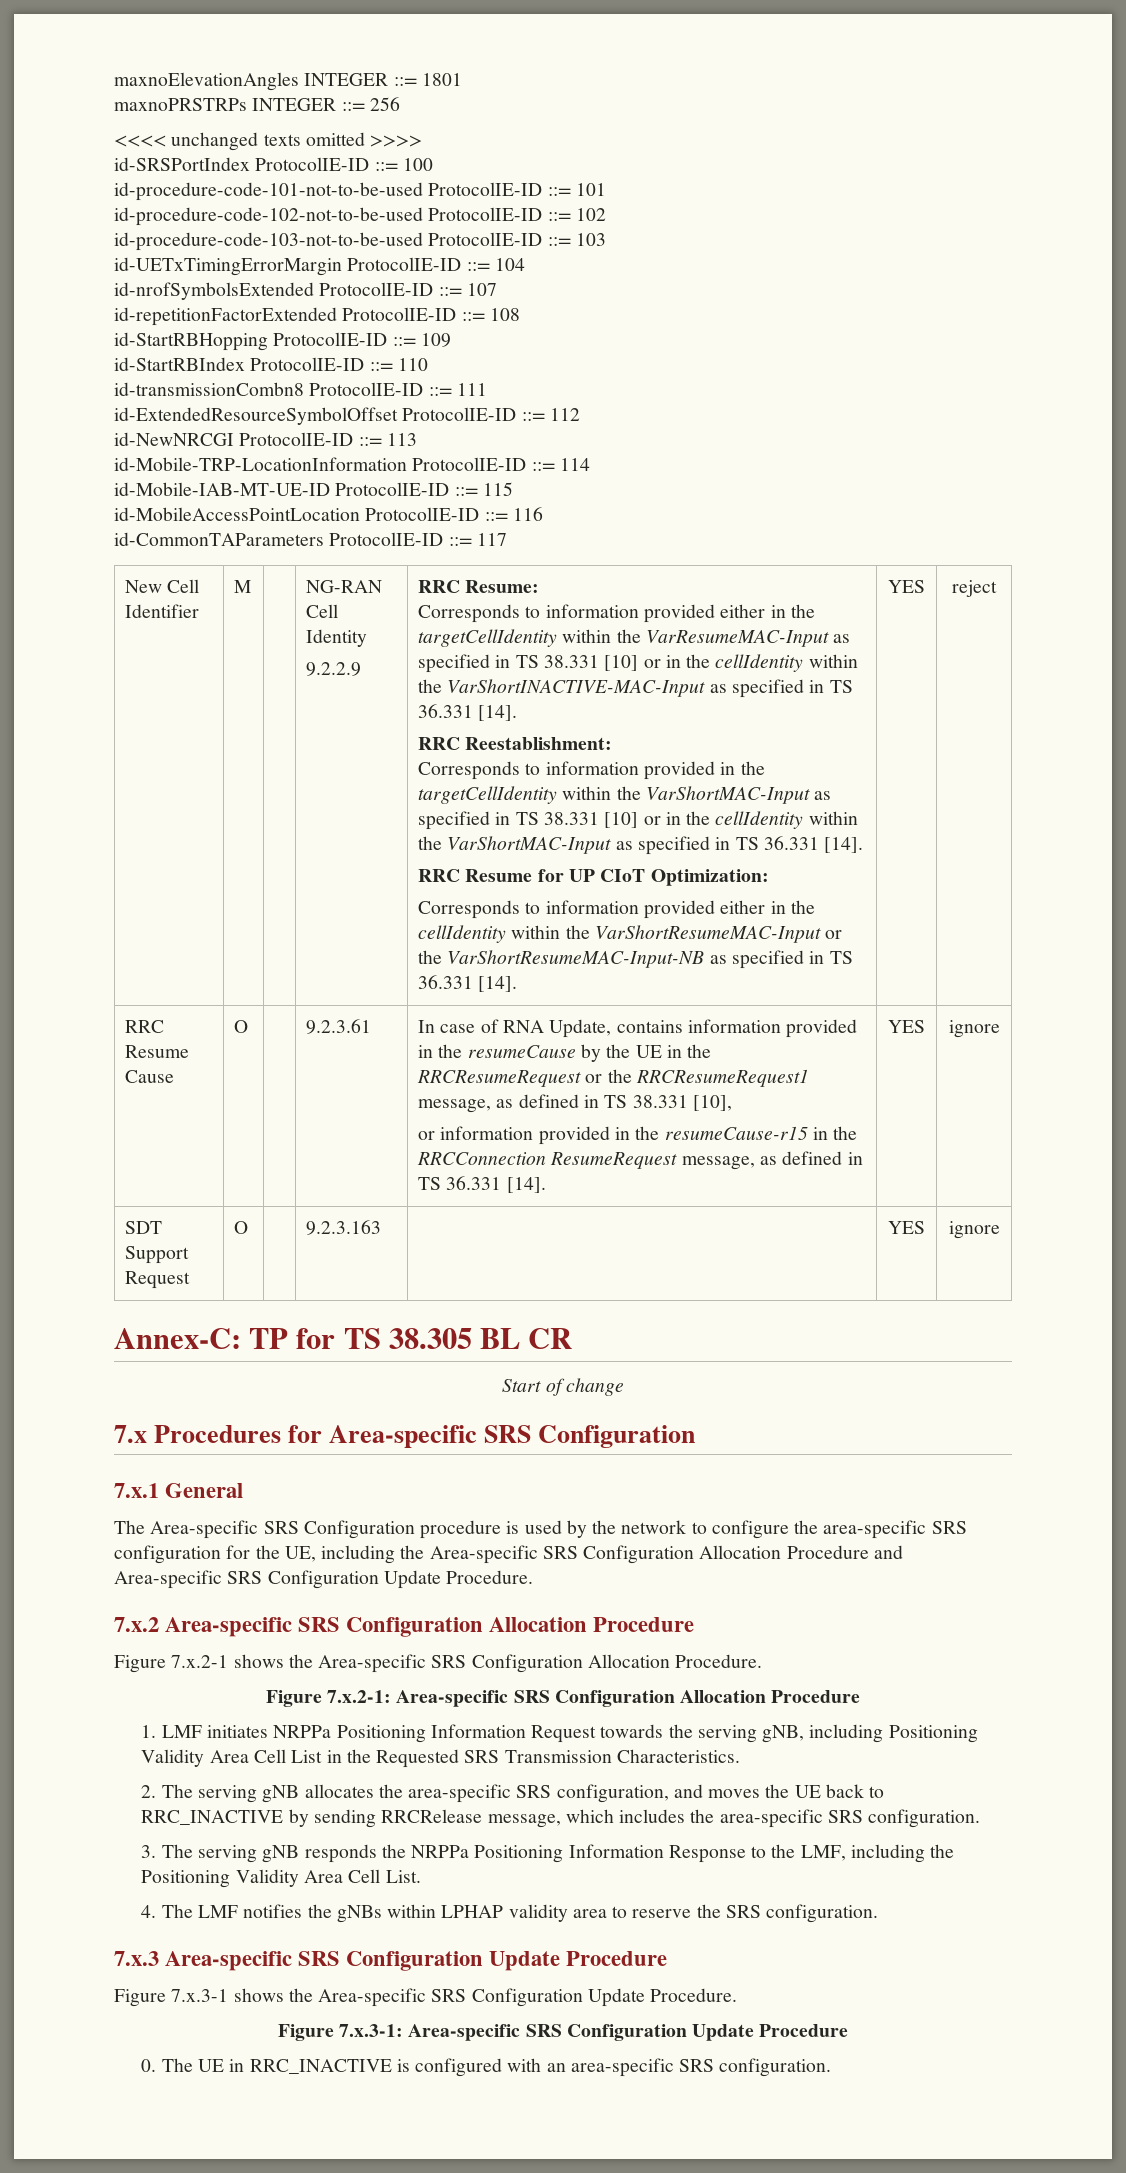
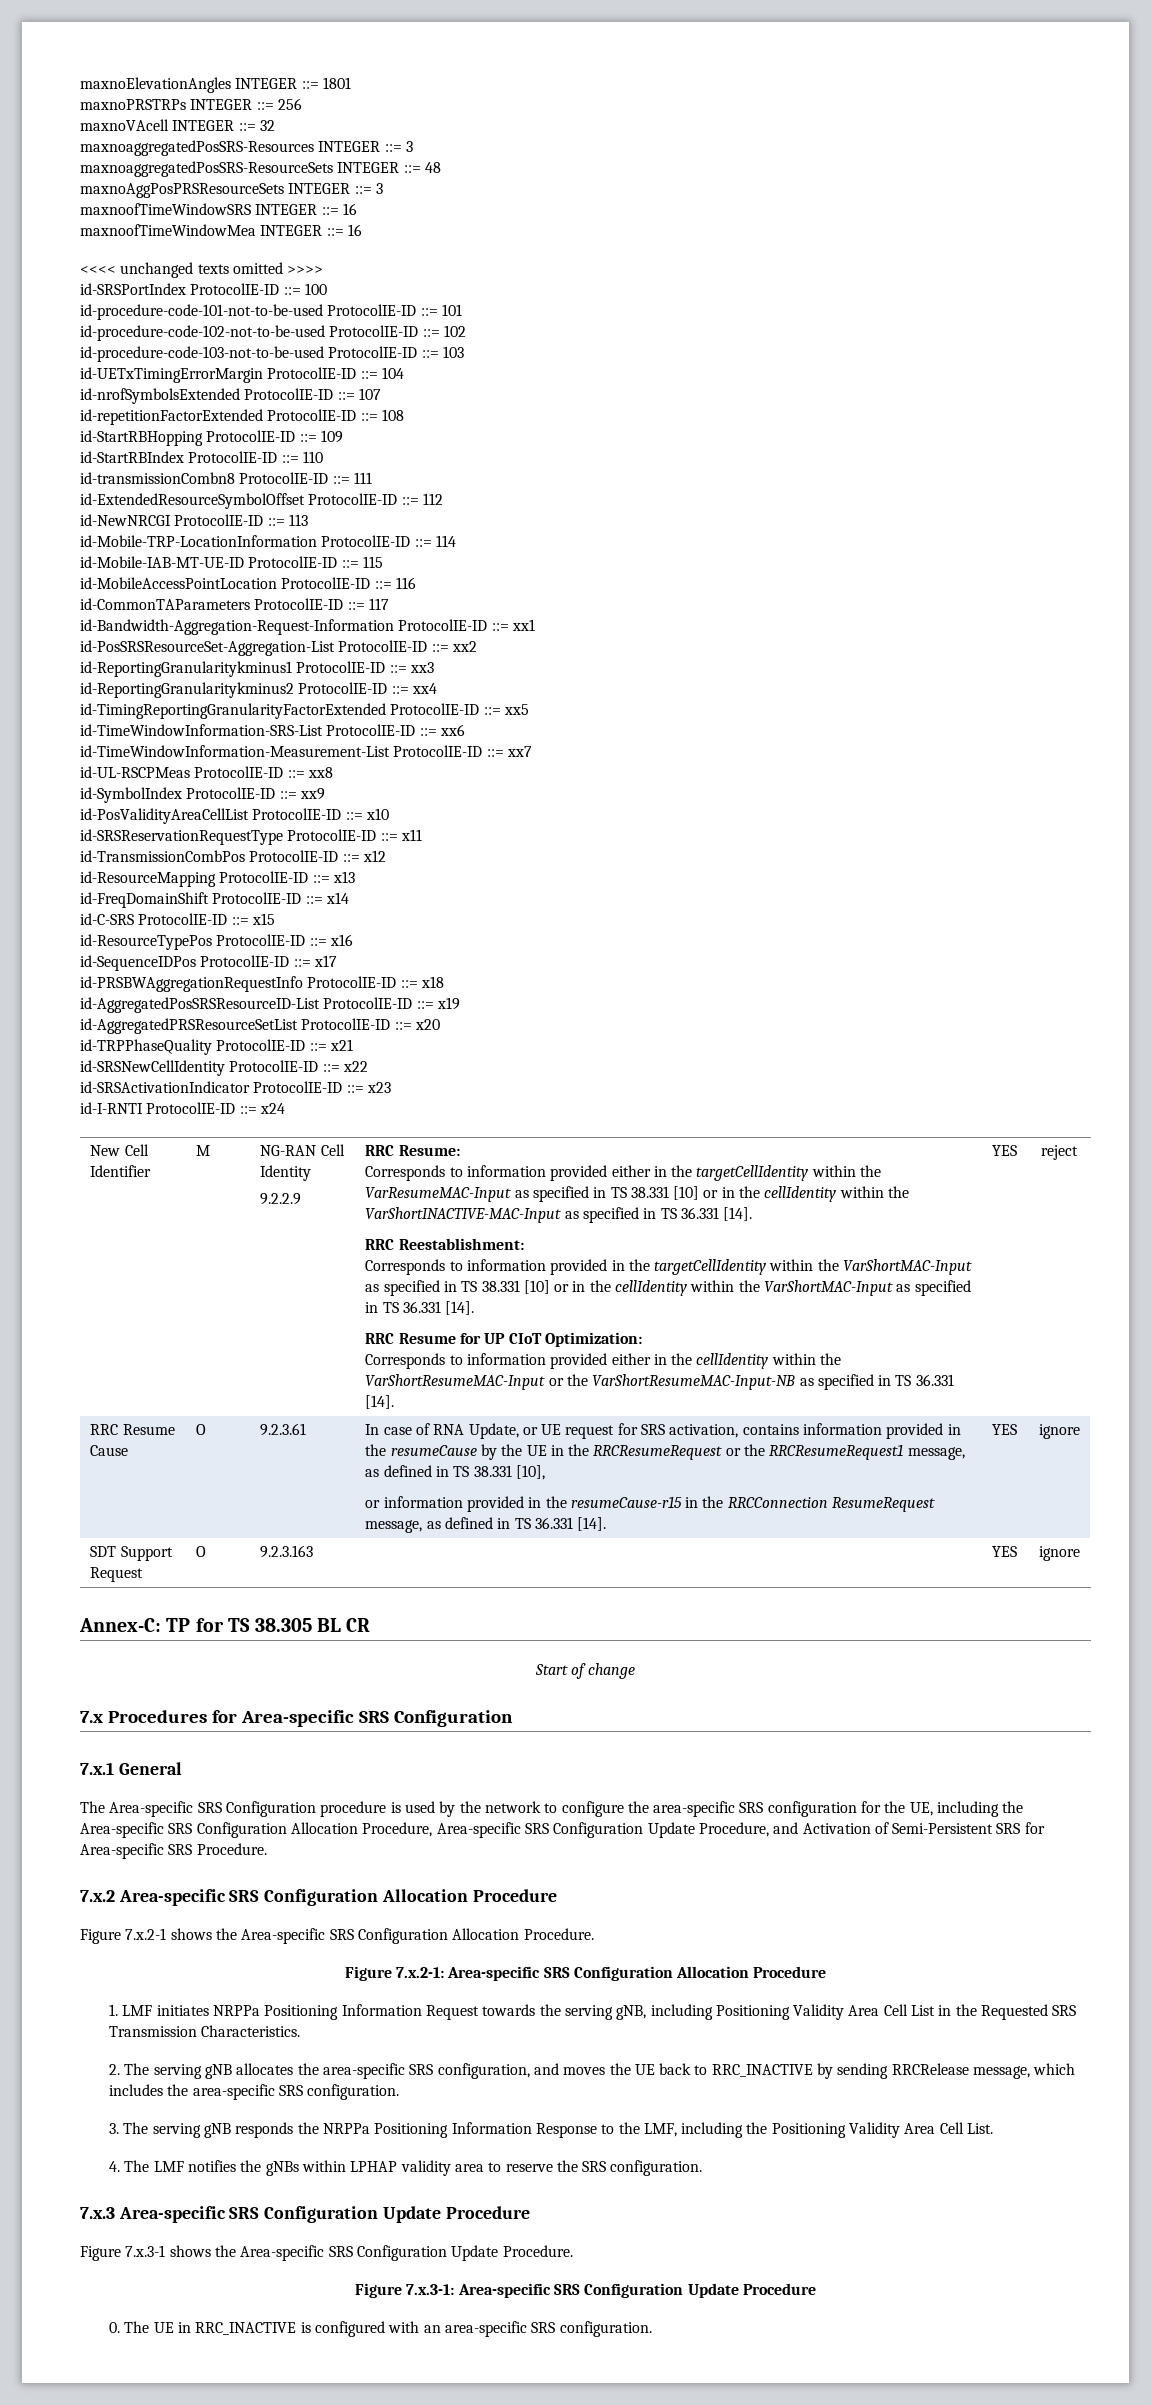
+ maxnoVAcell INTEGER ::= 32
+ maxnoaggregatedPosSRS-Resources INTEGER ::= 3
+ maxnoaggregatedPosSRS-ResourceSets INTEGER ::= 48
+ maxnoAggPosPRSResourceSets INTEGER ::= 3
+ maxnoofTimeWindowSRS INTEGER ::= 16
+ maxnoofTimeWindowMea INTEGER ::= 16
+ id-Bandwidth-Aggregation-Request-Information ProtocolIE-ID ::= xx1
+ id-PosSRSResourceSet-Aggregation-List ProtocolIE-ID ::= xx2
+ id-ReportingGranularitykminus1 ProtocolIE-ID ::= xx3
+ id-ReportingGranularitykminus2 ProtocolIE-ID ::= xx4
+ id-TimingReportingGranularityFactorExtended ProtocolIE-ID ::= xx5
+ id-TimeWindowInformation-SRS-List ProtocolIE-ID ::= xx6
+ id-TimeWindowInformation-Measurement-List ProtocolIE-ID ::= xx7
+ id-UL-RSCPMeas ProtocolIE-ID ::= xx8
+ id-SymbolIndex ProtocolIE-ID ::= xx9
+ id-PosValidityAreaCellList ProtocolIE-ID ::= x10
+ id-SRSReservationRequestType ProtocolIE-ID ::= x11
+ id-TransmissionCombPos ProtocolIE-ID ::= x12
+ id-ResourceMapping ProtocolIE-ID ::= x13
+ id-FreqDomainShift ProtocolIE-ID ::= x14
+ id-C-SRS ProtocolIE-ID ::= x15
+ id-ResourceTypePos ProtocolIE-ID ::= x16
+ id-SequenceIDPos ProtocolIE-ID ::= x17
+ id-PRSBWAggregationRequestInfo ProtocolIE-ID ::= x18
+ id-AggregatedPosSRSResourceID-List ProtocolIE-ID ::= x19
+ id-AggregatedPRSResourceSetList ProtocolIE-ID ::= x20
+ id-TRPPhaseQuality ProtocolIE-ID ::= x21
+ id-SRSNewCellIdentity ProtocolIE-ID ::= x22
+ id-SRSActivationIndicator ProtocolIE-ID ::= x23
+ id-I-RNTI ProtocolIE-ID ::= x24
- In case of RNA Update, contains information provided in the resumeCause by the UE in the RRCResumeRequest or the RRCResumeRequest1 message, as defined in TS 38.331 [10],
+ In case of RNA Update, or UE request for SRS activation, contains information provided in the resumeCause by the UE in the RRCResumeRequest or the RRCResumeRequest1 message, as defined in TS 38.331 [10],
- The Area-specific SRS Configuration procedure is used by the network to configure the area-specific SRS configuration for the UE, including the Area-specific SRS Configuration Allocation Procedure and Area-specific SRS Configuration Update Procedure.
+ The Area-specific SRS Configuration procedure is used by the network to configure the area-specific SRS configuration for the UE, including the Area-specific SRS Configuration Allocation Procedure, Area-specific SRS Configuration Update Procedure, and Activation of Semi-Persistent SRS for Area-specific SRS Procedure.

